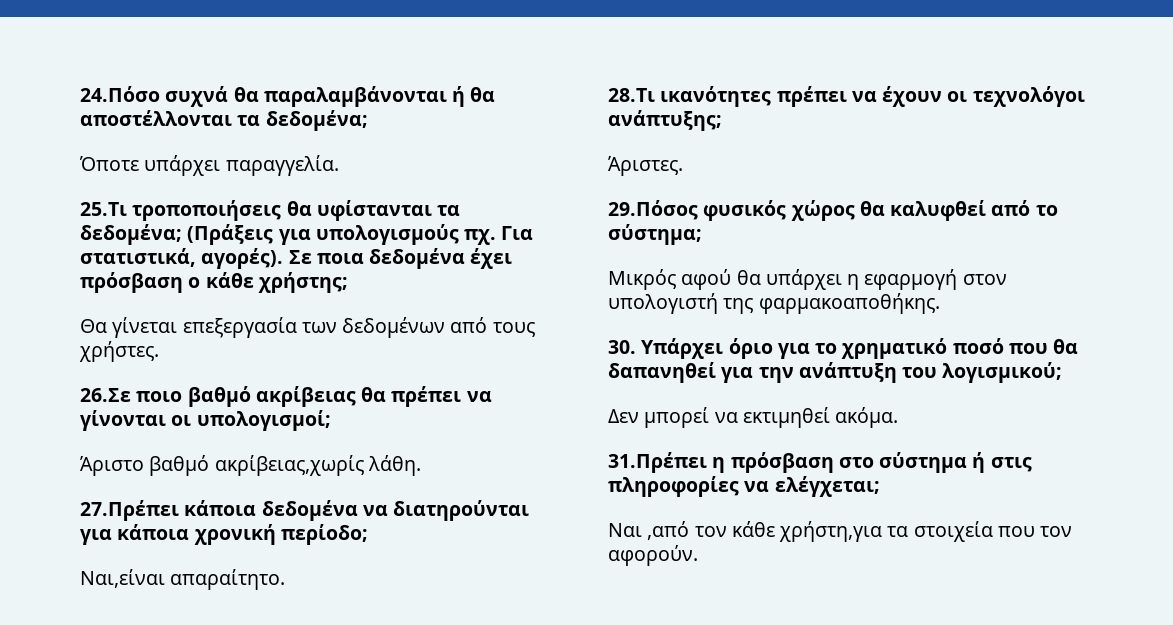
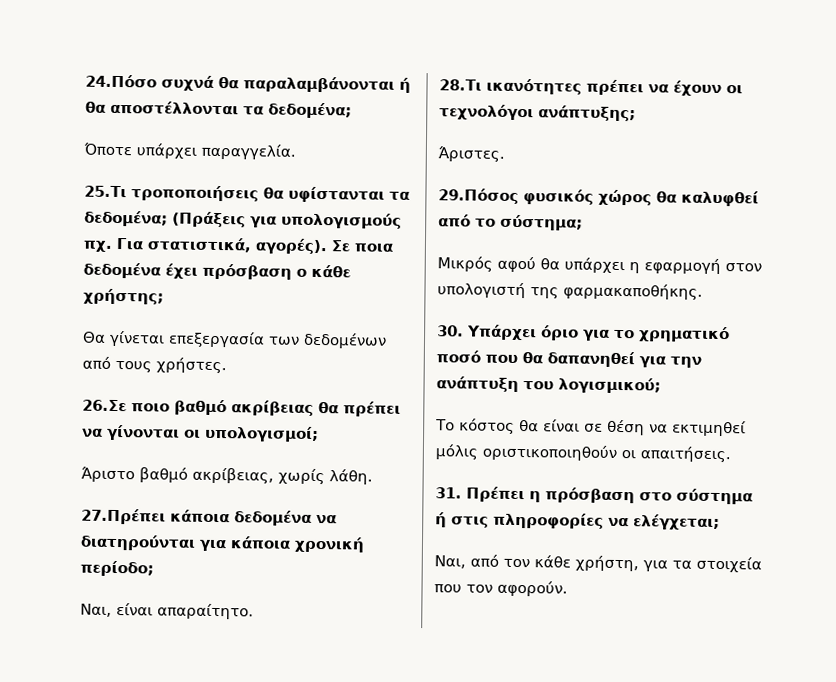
- Άριστο βαθμό ακρίβειας,χωρίς λάθη.
+ Άριστο βαθμό ακρίβειας, χωρίς λάθη.
- Ναι,είναι απαραίτητο.
+ Ναι, είναι απαραίτητο.
- Μικρός αφού θα υπάρχει η εφαρμογή στον υπολογιστή της φαρμακοαποθήκης.
+ Μικρός αφού θα υπάρχει η εφαρμογή στον υπολογιστή της φαρμακαποθήκης.
- Δεν μπορεί να εκτιμηθεί ακόμα.
- 31.Πρέπει η πρόσβαση στο σύστημα ή στις πληροφορίες να ελέγχεται;
+ Το κόστος θα είναι σε θέση να εκτιμηθεί μόλις οριστικοποιηθούν οι απαιτήσεις.
+ 31. Πρέπει η πρόσβαση στο σύστημα ή στις πληροφορίες να ελέγχεται;
- Ναι ,από τον κάθε χρήστη,για τα στοιχεία που τον αφορούν.
+ Ναι, από τον κάθε χρήστη, για τα στοιχεία που τον αφορούν.

